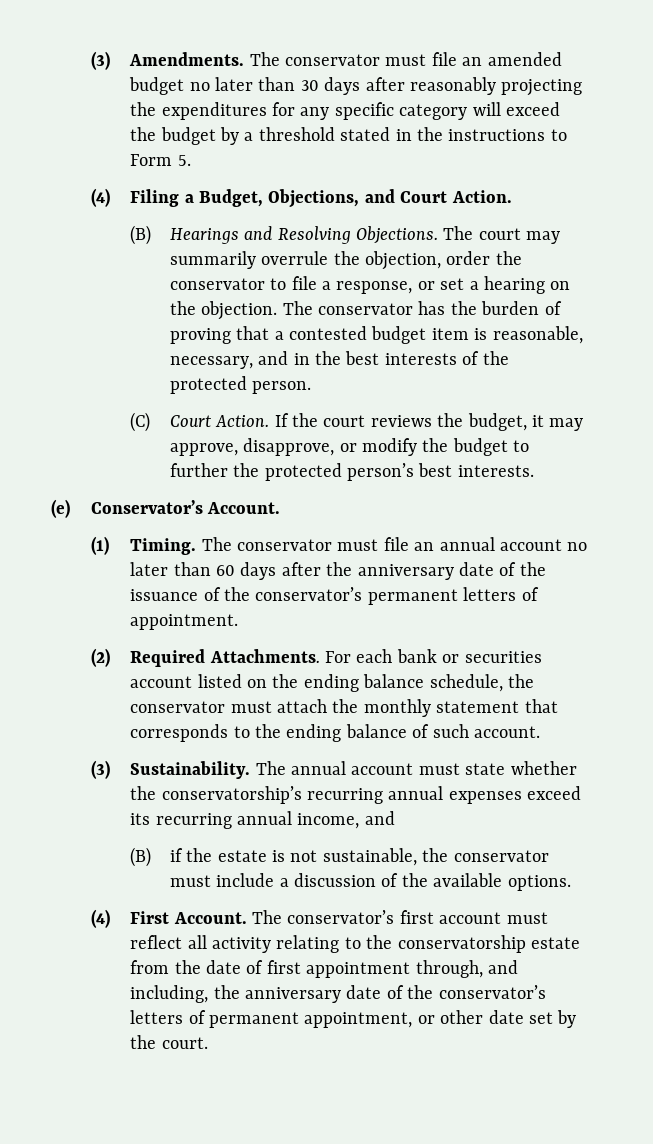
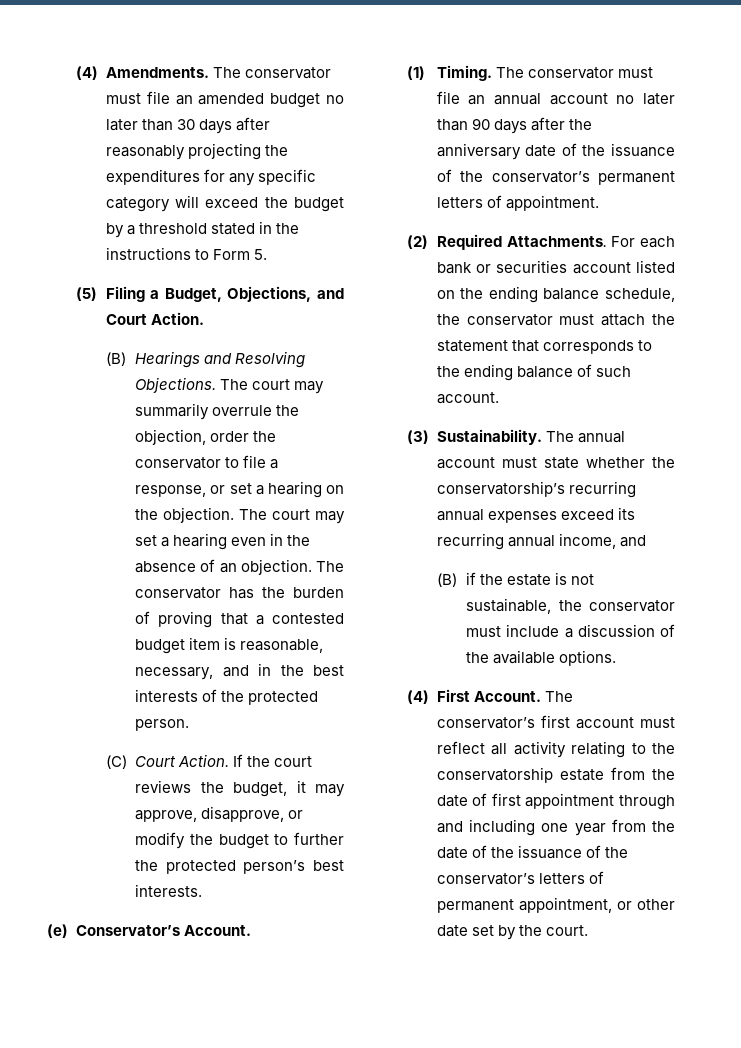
- (3) Amendments.
+ (4) Amendments.
- (4) Filing a Budget, Objections, and Court Action.
+ (5) Filing a Budget, Objections, and Court Action.
- The conservator has the burden of proving that a contested budget item is reasonable, necessary, and in the best interests of the protected person.
+ The court may set a hearing even in the absence of an objection. The conservator has the burden of proving that a contested budget item is reasonable, necessary, and in the best interests of the protected person.
- The conservator must file an annual account no later than 60 days after the anniversary date of the issuance of the conservator’s permanent letters of appointment.
+ The conservator must file an annual account no later than 90 days after the anniversary date of the issuance of the conservator’s permanent letters of appointment.
- For each bank or securities account listed on the ending balance schedule, the conservator must attach the monthly statement that corresponds to the ending balance of such account.
+ For each bank or securities account listed on the ending balance schedule, the conservator must attach the statement that corresponds to the ending balance of such account.
- The conservator’s first account must reflect all activity relating to the conservatorship estate from the date of first appointment through, and including, the anniversary date of the conservator’s letters of permanent appointment, or other date set by the court.
+ The conservator’s first account must reflect all activity relating to the conservatorship estate from the date of first appointment through and including one year from the date of the issuance of the conservator’s letters of permanent appointment, or other date set by the court.

